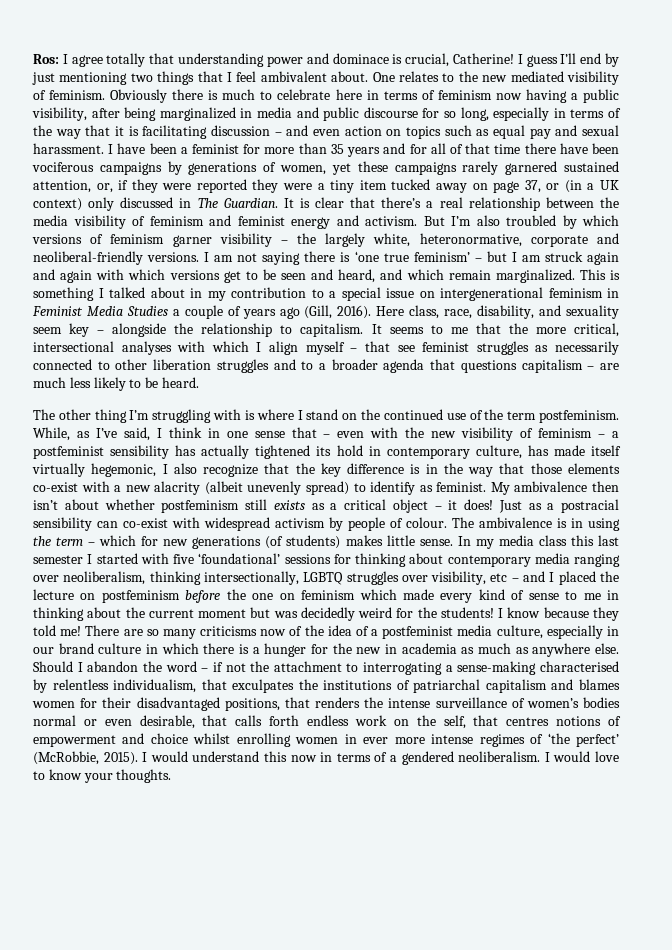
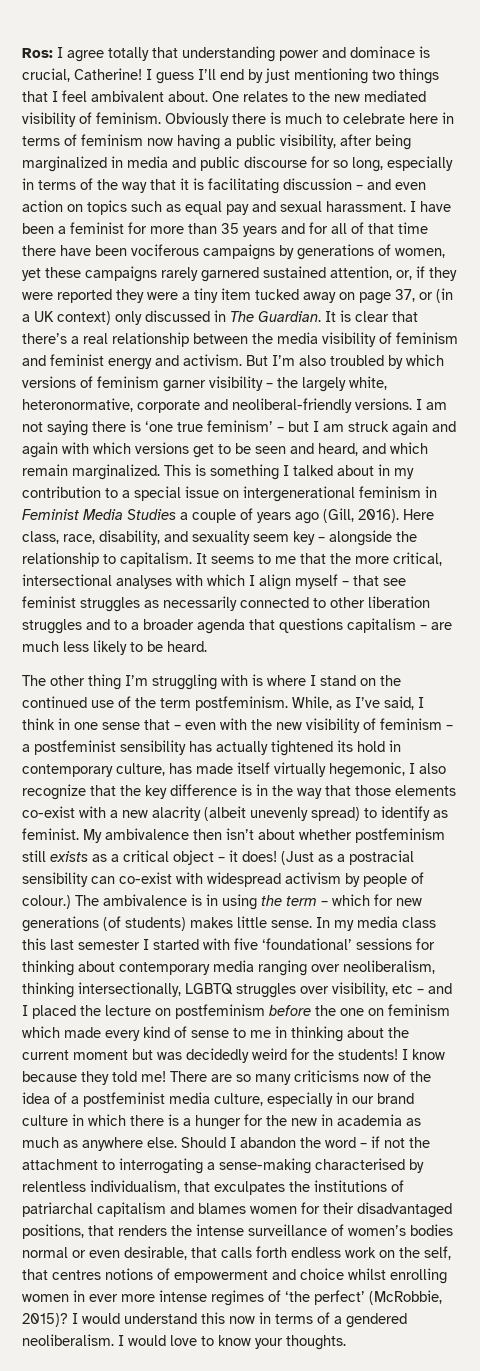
- Just as a postracial sensibility can co-exist with widespread activism by people of colour.
+ (Just as a postracial sensibility can co-exist with widespread activism by people of colour.)
- Should I abandon the word – if not the attachment to interrogating a sense-making characterised by relentless individualism, that exculpates the institutions of patriarchal capitalism and blames women for their disadvantaged positions, that renders the intense surveillance of women’s bodies normal or even desirable, that calls forth endless work on the self, that centres notions of empowerment and choice whilst enrolling women in ever more intense regimes of ‘the perfect’ (McRobbie, 2015).
+ Should I abandon the word – if not the attachment to interrogating a sense-making characterised by relentless individualism, that exculpates the institutions of patriarchal capitalism and blames women for their disadvantaged positions, that renders the intense surveillance of women’s bodies normal or even desirable, that calls forth endless work on the self, that centres notions of empowerment and choice whilst enrolling women in ever more intense regimes of ‘the perfect’ (McRobbie, 2015)?

